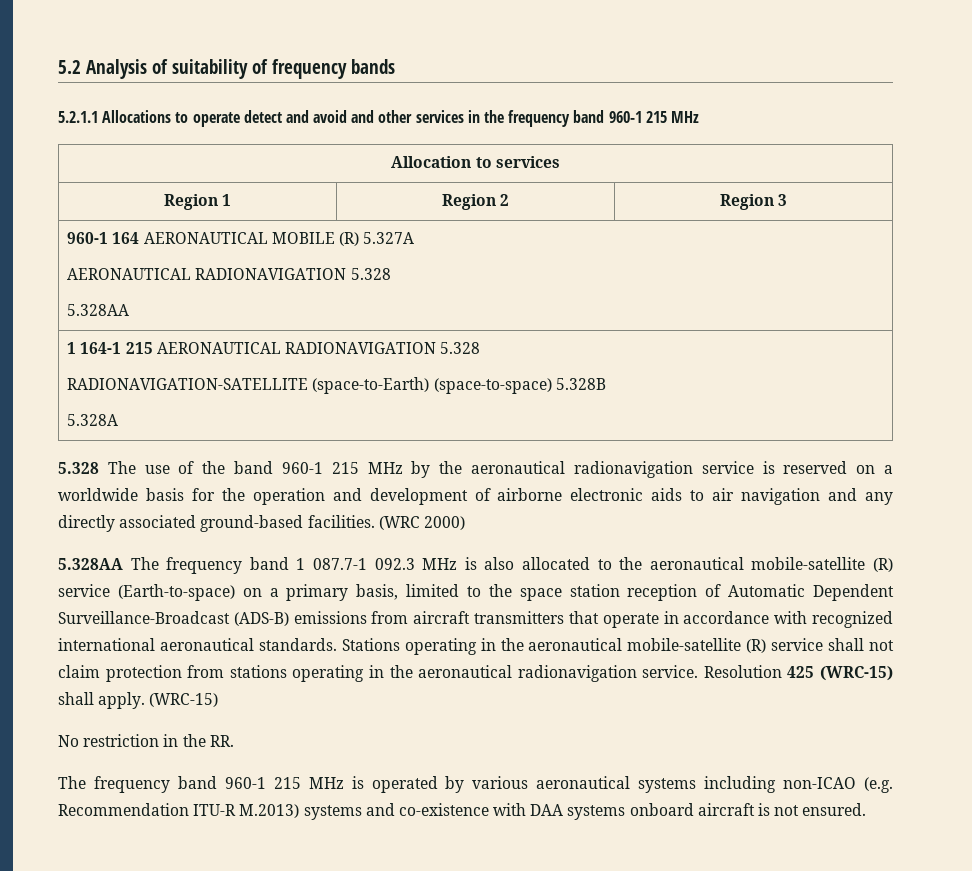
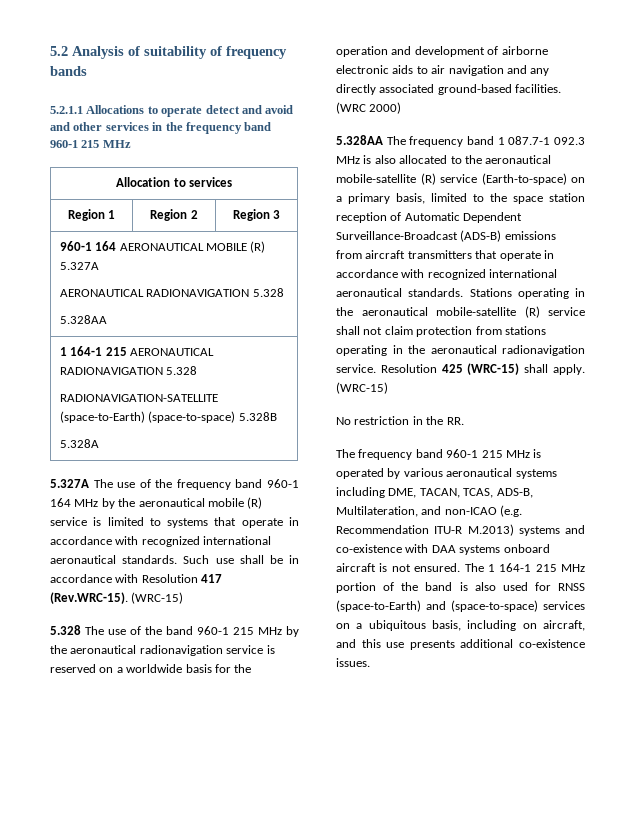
+ 5.327A The use of the frequency band 960-1 164 MHz by the aeronautical mobile (R) service is limited to systems that operate in accordance with recognized international aeronautical standards. Such use shall be in accordance with Resolution 417 (Rev.WRC-15). (WRC-15)
- The frequency band 960-1 215 MHz is operated by various aeronautical systems including non-ICAO (e.g. Recommendation ITU-R M.2013) systems and co-existence with DAA systems onboard aircraft is not ensured.
+ The frequency band 960-1 215 MHz is operated by various aeronautical systems including DME, TACAN, TCAS, ADS-B, Multilateration, and non-ICAO (e.g. Recommendation ITU-R M.2013) systems and co-existence with DAA systems onboard aircraft is not ensured.
+ The 1 164-1 215 MHz portion of the band is also used for RNSS (space-to-Earth) and (space-to-space) services on a ubiquitous basis, including on aircraft, and this use presents additional co-existence issues.

